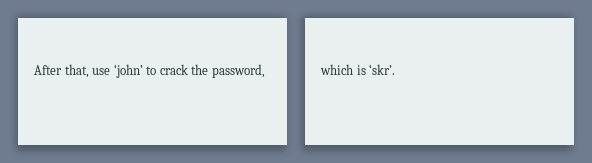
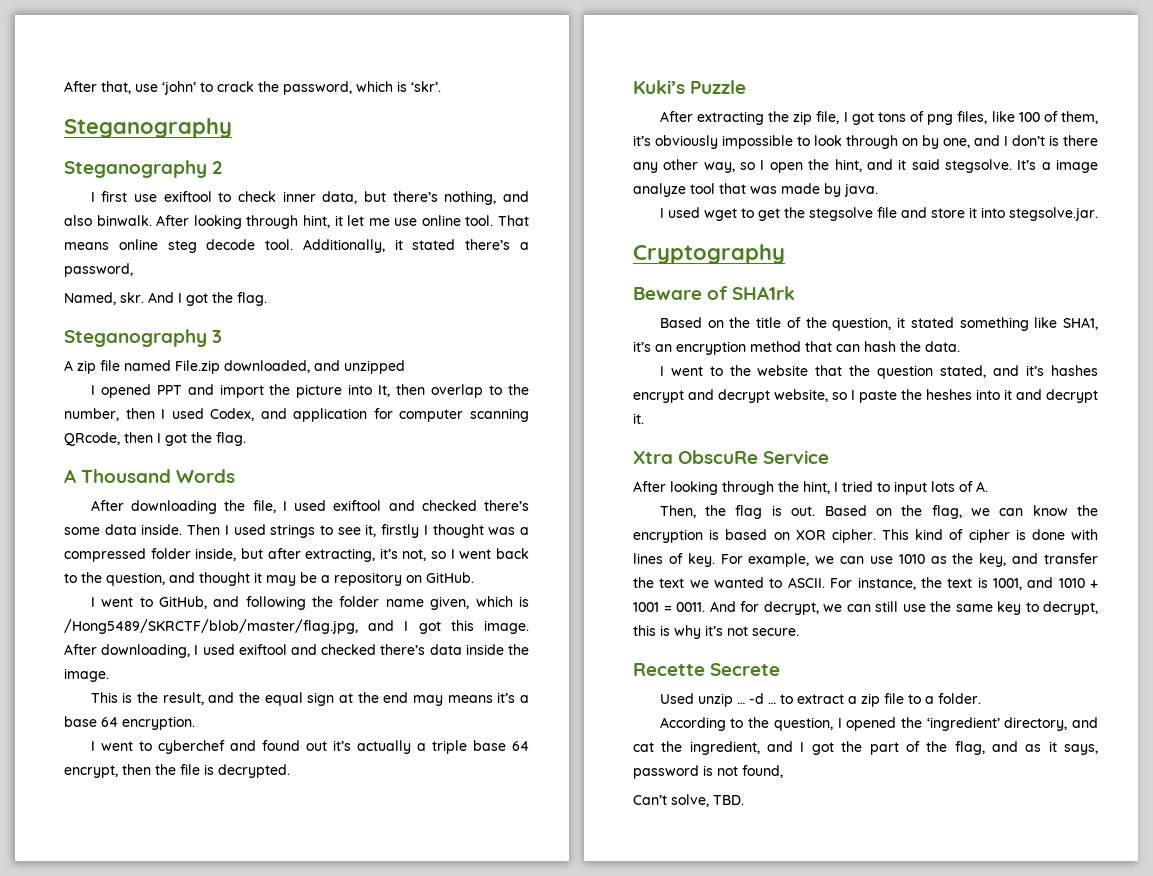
  After that, use ‘john’ to crack the password, which is ‘skr’.
+ Steganography
+ Steganography 2
+ I first use exiftool to check inner data, but there’s nothing, and also binwalk. After looking through hint, it let me use online tool. That means online steg decode tool. Additionally, it stated there’s a password,
+ Named, skr. And I got the flag.
+ Steganography 3
+ A zip file named File.zip downloaded, and unzipped
+ I opened PPT and import the picture into It, then overlap to the number, then I used Codex, and application for computer scanning QRcode, then I got the flag.
+ A Thousand Words
+ After downloading the file, I used exiftool and checked there’s some data inside. Then I used strings to see it, firstly I thought was a compressed folder inside, but after extracting, it’s not, so I went back to the question, and thought it may be a repository on GitHub.
+ I went to GitHub, and following the folder name given, which is /Hong5489/SKRCTF/blob/master/flag.jpg, and I got this image. After downloading, I used exiftool and checked there’s data inside the image.
+ This is the result, and the equal sign at the end may means it’s a base 64 encryption.
+ I went to cyberchef and found out it’s actually a triple base 64 encrypt, then the file is decrypted.
+ Kuki’s Puzzle
+ After extracting the zip file, I got tons of png files, like 100 of them, it’s obviously impossible to look through on by one, and I don’t is there any other way, so I open the hint, and it said stegsolve. It’s a image analyze tool that was made by java.
+ I used wget to get the stegsolve file and store it into stegsolve.jar.
+ Cryptography
+ Beware of SHA1rk
+ Based on the title of the question, it stated something like SHA1, it’s an encryption method that can hash the data.
+ I went to the website that the question stated, and it’s hashes encrypt and decrypt website, so I paste the heshes into it and decrypt it.
+ Xtra ObscuRe Service
+ After looking through the hint, I tried to input lots of A.
+ Then, the flag is out. Based on the flag, we can know the encryption is based on XOR cipher. This kind of cipher is done with lines of key. For example, we can use 1010 as the key, and transfer the text we wanted to ASCII. For instance, the text is 1001, and 1010 + 1001 = 0011. And for decrypt, we can still use the same key to decrypt, this is why it’s not secure.
+ Recette Secrete
+ Used unzip … -d … to extract a zip file to a folder.
+ According to the question, I opened the ‘ingredient’ directory, and cat the ingredient, and I got the part of the flag, and as it says, password is not found,
+ Can’t solve, TBD.

